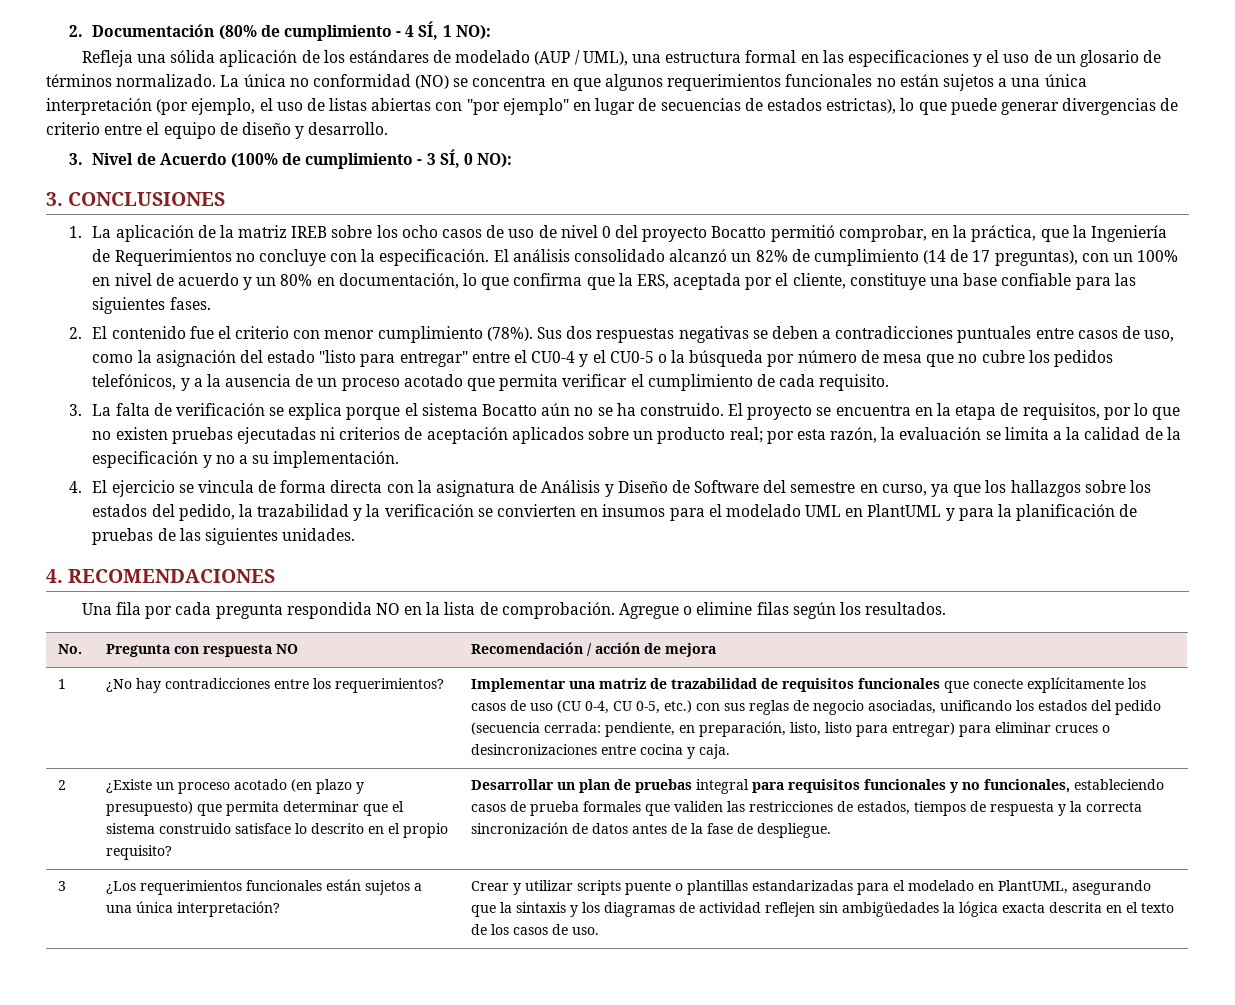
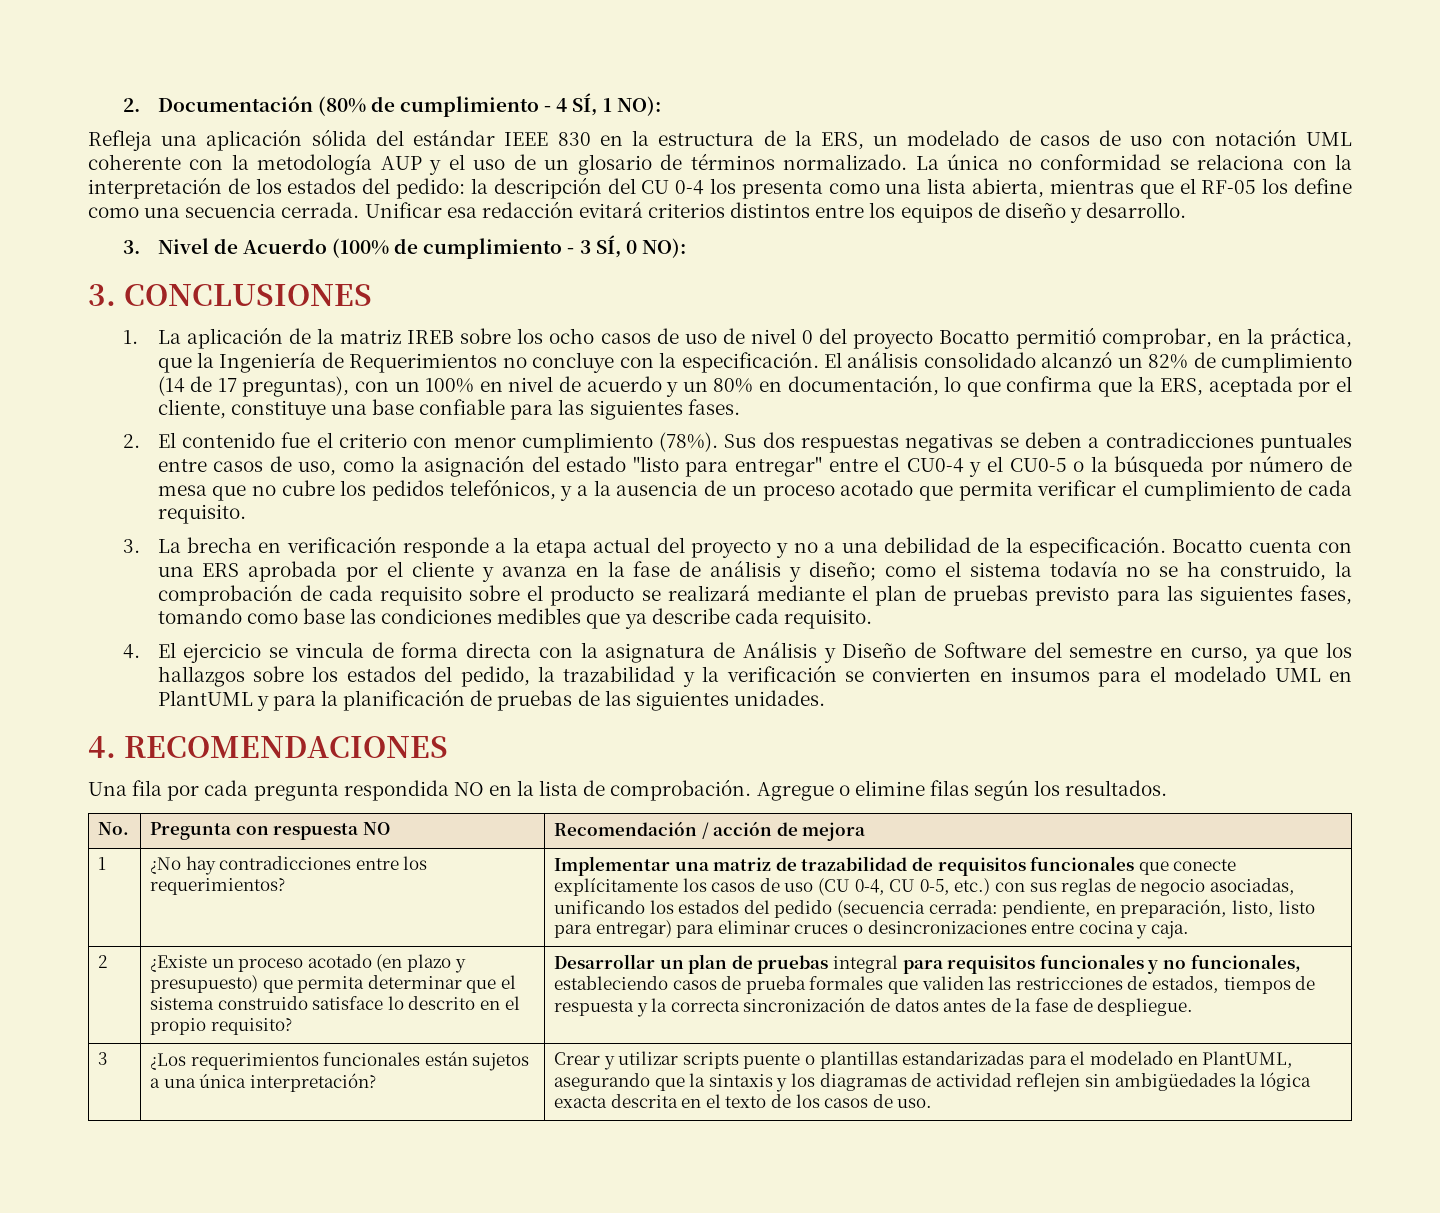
- Refleja una sólida aplicación de los estándares de modelado (AUP / UML), una estructura formal en las especificaciones y el uso de un glosario de términos normalizado.
+ Refleja una aplicación sólida del estándar IEEE 830 en la estructura de la ERS, un modelado de casos de uso con notación UML coherente con la metodología AUP y el uso de un glosario de términos normalizado.
- La única no conformidad (NO) se concentra en que algunos requerimientos funcionales no están sujetos a una única interpretación (por ejemplo, el uso de listas abiertas con "por ejemplo" en lugar de secuencias de estados estrictas), lo que puede generar divergencias de criterio entre el equipo de diseño y desarrollo.
+ La única no conformidad se relaciona con la interpretación de los estados del pedido: la descripción del CU 0-4 los presenta como una lista abierta, mientras que el RF-05 los define como una secuencia cerrada. Unificar esa redacción evitará criterios distintos entre los equipos de diseño y desarrollo.
- 3. La falta de verificación se explica porque el sistema Bocatto aún no se ha construido. El proyecto se encuentra en la etapa de requisitos, por lo que no existen pruebas ejecutadas ni criterios de aceptación aplicados sobre un producto real; por esta razón, la evaluación se limita a la calidad de la especificación y no a su implementación.
+ 3. La brecha en verificación responde a la etapa actual del proyecto y no a una debilidad de la especificación. Bocatto cuenta con una ERS aprobada por el cliente y avanza en la fase de análisis y diseño; como el sistema todavía no se ha construido, la comprobación de cada requisito sobre el producto se realizará mediante el plan de pruebas previsto para las siguientes fases, tomando como base las condiciones medibles que ya describe cada requisito.

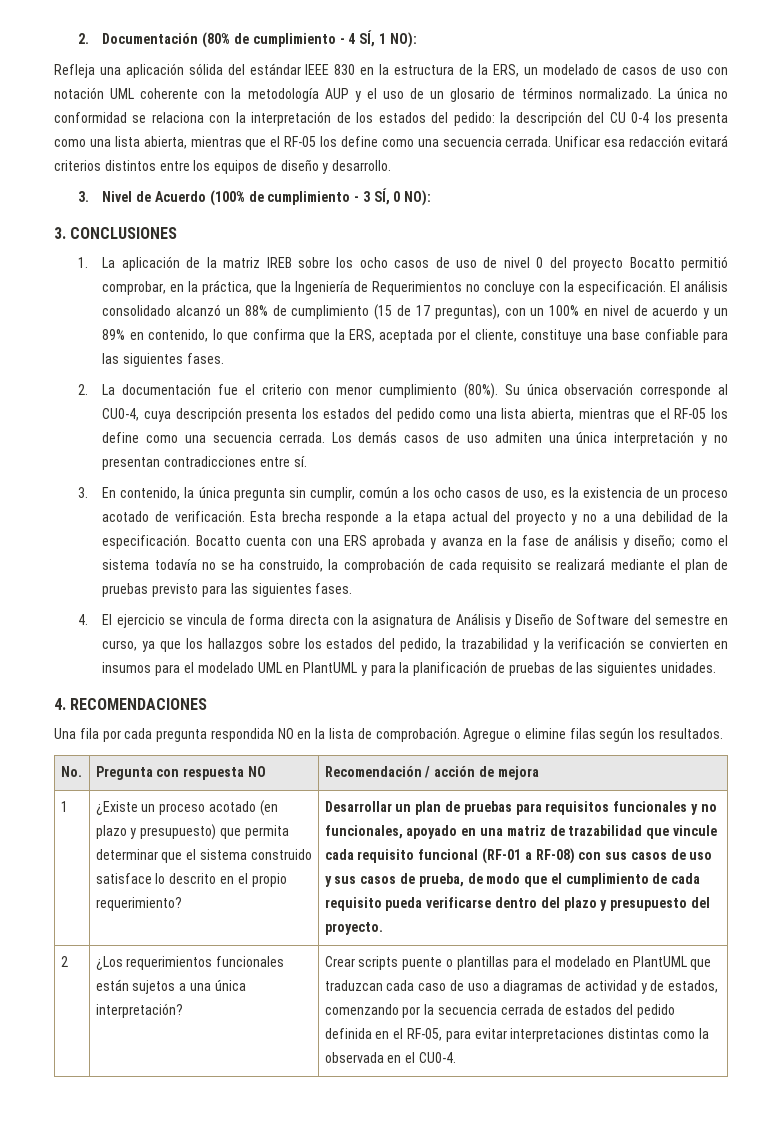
- El análisis consolidado alcanzó un 82% de cumplimiento (14 de 17 preguntas), con un 100% en nivel de acuerdo y un 80% en documentación, lo que confirma que la ERS, aceptada por el cliente, constituye una base confiable para las siguientes fases.
+ El análisis consolidado alcanzó un 88% de cumplimiento (15 de 17 preguntas), con un 100% en nivel de acuerdo y un 89% en contenido, lo que confirma que la ERS, aceptada por el cliente, constituye una base confiable para las siguientes fases.
- 2. El contenido fue el criterio con menor cumplimiento (78%). Sus dos respuestas negativas se deben a contradicciones puntuales entre casos de uso, como la asignación del estado "listo para entregar" entre el CU0-4 y el CU0-5 o la búsqueda por número de mesa que no cubre los pedidos telefónicos, y a la ausencia de un proceso acotado que permita verificar el cumplimiento de cada requisito.
- 3. La brecha en verificación responde a la etapa actual del proyecto y no a una debilidad de la especificación.
+ 2. La documentación fue el criterio con menor cumplimiento (80%). Su única observación corresponde al CU0-4, cuya descripción presenta los estados del pedido como una lista abierta, mientras que el RF-05 los define como una secuencia cerrada. Los demás casos de uso admiten una única interpretación y no presentan contradicciones entre sí.
+ 3. En contenido, la única pregunta sin cumplir, común a los ocho casos de uso, es la existencia de un proceso acotado de verificación. Esta brecha responde a la etapa actual del proyecto y no a una debilidad de la especificación.
- Bocatto cuenta con una ERS aprobada por el cliente y avanza en la fase de análisis y diseño; como el sistema todavía no se ha construido, la comprobación de cada requisito sobre el producto se realizará mediante el plan de pruebas previsto para las siguientes fases, tomando como base las condiciones medibles que ya describe cada requisito.
+ Bocatto cuenta con una ERS aprobada y avanza en la fase de análisis y diseño; como el sistema todavía no se ha construido, la comprobación de cada requisito se realizará mediante el plan de pruebas previsto para las siguientes fases.
- ¿No hay contradicciones entre los requerimientos? | Implementar una matriz de trazabilidad de requisitos funcionales que conecte explícitamente los casos de uso (CU 0-4, CU 0-5, etc.) con sus reglas de negocio asociadas, unificando los estados del pedido (secuencia cerrada: pendiente, en preparación, listo, listo para entregar) para eliminar cruces o desincronizaciones entre cocina y caja.
- 2
- ¿Existe un proceso acotado (en plazo y presupuesto) que permita determinar que el sistema construido satisface lo descrito en el propio requisito?
+ ¿Existe un proceso acotado (en plazo y presupuesto) que permita determinar que el sistema construido satisface lo descrito en el propio requerimiento?
- Desarrollar un plan de pruebas integral para requisitos funcionales y no funcionales, estableciendo casos de prueba formales que validen las restricciones de estados, tiempos de respuesta y la correcta sincronización de datos antes de la fase de despliegue.
- 3
+ Desarrollar un plan de pruebas para requisitos funcionales y no funcionales, apoyado en una matriz de trazabilidad que vincule cada requisito funcional (RF-01 a RF-08) con sus casos de uso y sus casos de prueba, de modo que el cumplimiento de cada requisito pueda verificarse dentro del plazo y presupuesto del proyecto.
+ 2
- Crear y utilizar scripts puente o plantillas estandarizadas para el modelado en PlantUML, asegurando que la sintaxis y los diagramas de actividad reflejen sin ambigüedades la lógica exacta descrita en el texto de los casos de uso.
+ Crear scripts puente o plantillas para el modelado en PlantUML que traduzcan cada caso de uso a diagramas de actividad y de estados, comenzando por la secuencia cerrada de estados del pedido definida en el RF-05, para evitar interpretaciones distintas como la observada en el CU0-4.

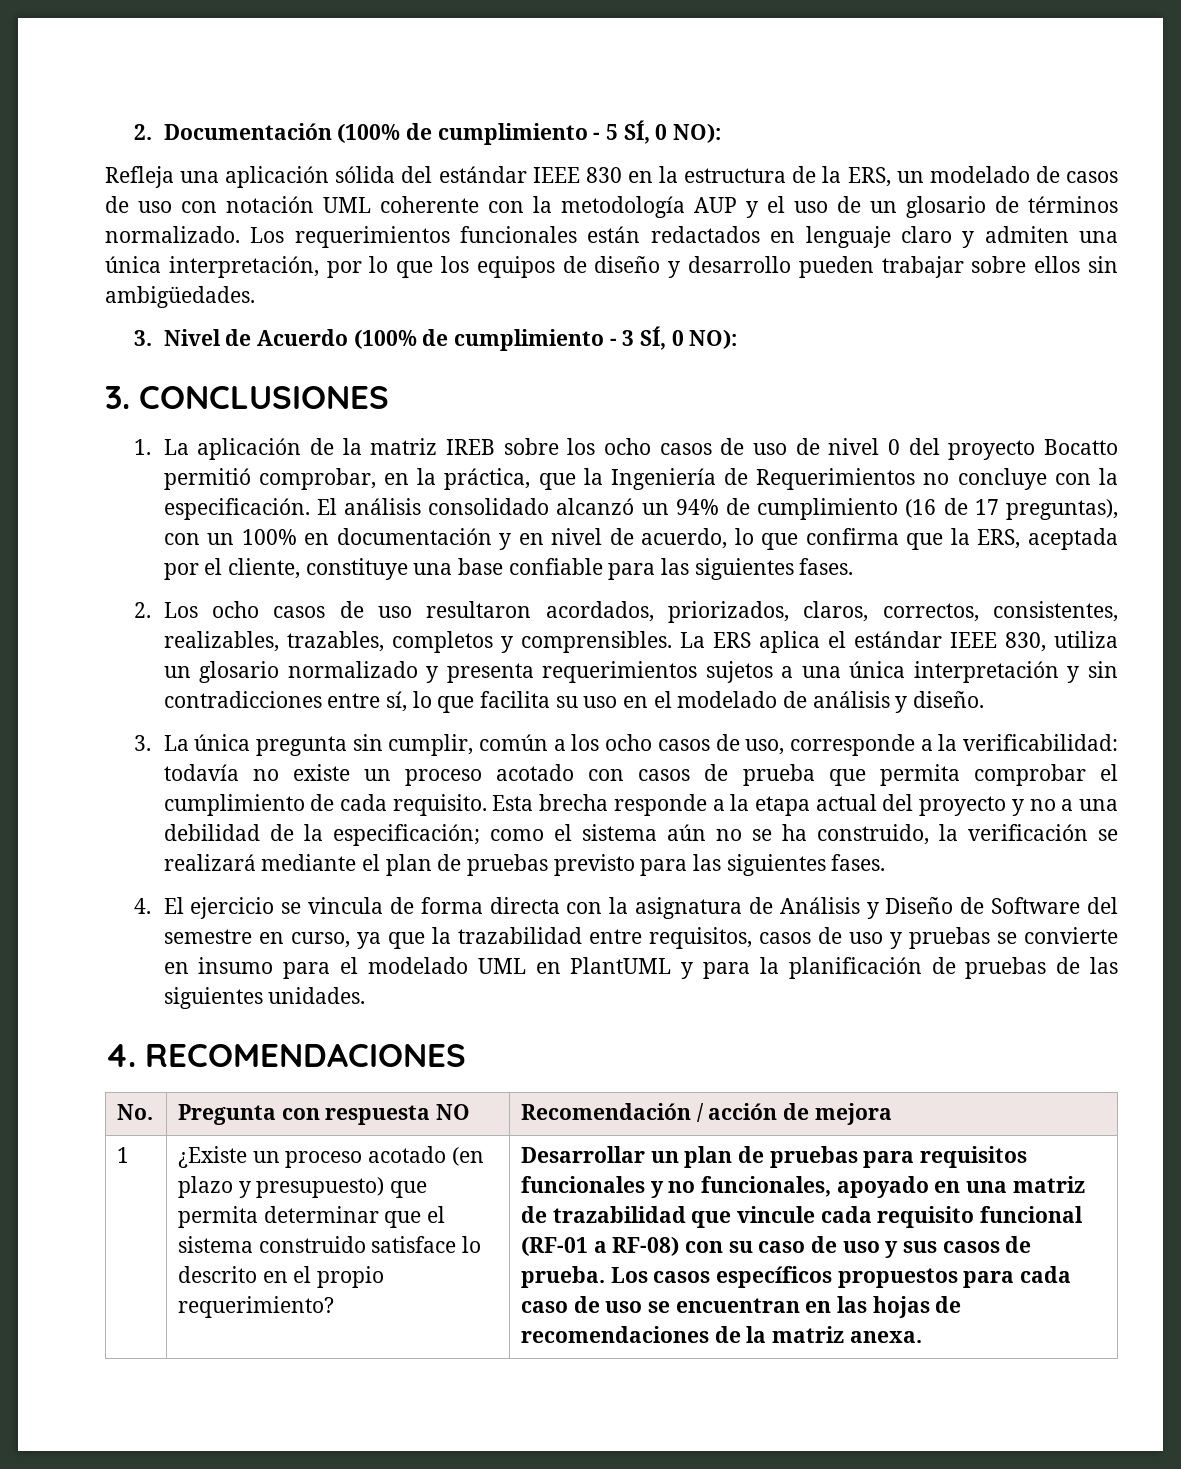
- 2. Documentación (80% de cumplimiento - 4 SÍ, 1 NO):
+ 2. Documentación (100% de cumplimiento - 5 SÍ, 0 NO):
- La única no conformidad se relaciona con la interpretación de los estados del pedido: la descripción del CU 0-4 los presenta como una lista abierta, mientras que el RF-05 los define como una secuencia cerrada. Unificar esa redacción evitará criterios distintos entre los equipos de diseño y desarrollo.
+ Los requerimientos funcionales están redactados en lenguaje claro y admiten una única interpretación, por lo que los equipos de diseño y desarrollo pueden trabajar sobre ellos sin ambigüedades.
- El análisis consolidado alcanzó un 88% de cumplimiento (15 de 17 preguntas), con un 100% en nivel de acuerdo y un 89% en contenido, lo que confirma que la ERS, aceptada por el cliente, constituye una base confiable para las siguientes fases.
+ El análisis consolidado alcanzó un 94% de cumplimiento (16 de 17 preguntas), con un 100% en documentación y en nivel de acuerdo, lo que confirma que la ERS, aceptada por el cliente, constituye una base confiable para las siguientes fases.
- 2. La documentación fue el criterio con menor cumplimiento (80%). Su única observación corresponde al CU0-4, cuya descripción presenta los estados del pedido como una lista abierta, mientras que el RF-05 los define como una secuencia cerrada. Los demás casos de uso admiten una única interpretación y no presentan contradicciones entre sí.
- 3. En contenido, la única pregunta sin cumplir, común a los ocho casos de uso, es la existencia de un proceso acotado de verificación.
+ 2. Los ocho casos de uso resultaron acordados, priorizados, claros, correctos, consistentes, realizables, trazables, completos y comprensibles. La ERS aplica el estándar IEEE 830, utiliza un glosario normalizado y presenta requerimientos sujetos a una única interpretación y sin contradicciones entre sí, lo que facilita su uso en el modelado de análisis y diseño.
+ 3. La única pregunta sin cumplir, común a los ocho casos de uso, corresponde a la verificabilidad: todavía no existe un proceso acotado con casos de prueba que permita comprobar el cumplimiento de cada requisito.
- Esta brecha responde a la etapa actual del proyecto y no a una debilidad de la especificación. Bocatto cuenta con una ERS aprobada y avanza en la fase de análisis y diseño; como el sistema todavía no se ha construido, la comprobación de cada requisito se realizará mediante el plan de pruebas previsto para las siguientes fases.
+ Esta brecha responde a la etapa actual del proyecto y no a una debilidad de la especificación; como el sistema aún no se ha construido, la verificación se realizará mediante el plan de pruebas previsto para las siguientes fases.
- 4. El ejercicio se vincula de forma directa con la asignatura de Análisis y Diseño de Software del semestre en curso, ya que los hallazgos sobre los estados del pedido, la trazabilidad y la verificación se convierten en insumos para el modelado UML en PlantUML y para la planificación de pruebas de las siguientes unidades.
+ 4. El ejercicio se vincula de forma directa con la asignatura de Análisis y Diseño de Software del semestre en curso, ya que la trazabilidad entre requisitos, casos de uso y pruebas se convierte en insumo para el modelado UML en PlantUML y para la planificación de pruebas de las siguientes unidades.
- Una fila por cada pregunta respondida NO en la lista de comprobación. Agregue o elimine filas según los resultados.
- Desarrollar un plan de pruebas para requisitos funcionales y no funcionales, apoyado en una matriz de trazabilidad que vincule cada requisito funcional (RF-01 a RF-08) con sus casos de uso y sus casos de prueba, de modo que el cumplimiento de cada requisito pueda verificarse dentro del plazo y presupuesto del proyecto.
- 2 | ¿Los requerimientos funcionales están sujetos a una única interpretación? | Crear scripts puente o plantillas para el modelado en PlantUML que traduzcan cada caso de uso a diagramas de actividad y de estados, comenzando por la secuencia cerrada de estados del pedido definida en el RF-05, para evitar interpretaciones distintas como la observada en el CU0-4.
+ Desarrollar un plan de pruebas para requisitos funcionales y no funcionales, apoyado en una matriz de trazabilidad que vincule cada requisito funcional (RF-01 a RF-08) con su caso de uso y sus casos de prueba. Los casos específicos propuestos para cada caso de uso se encuentran en las hojas de recomendaciones de la matriz anexa.

